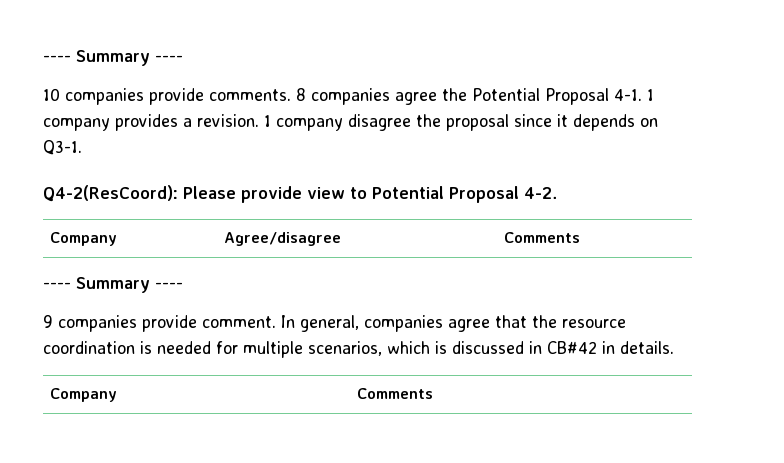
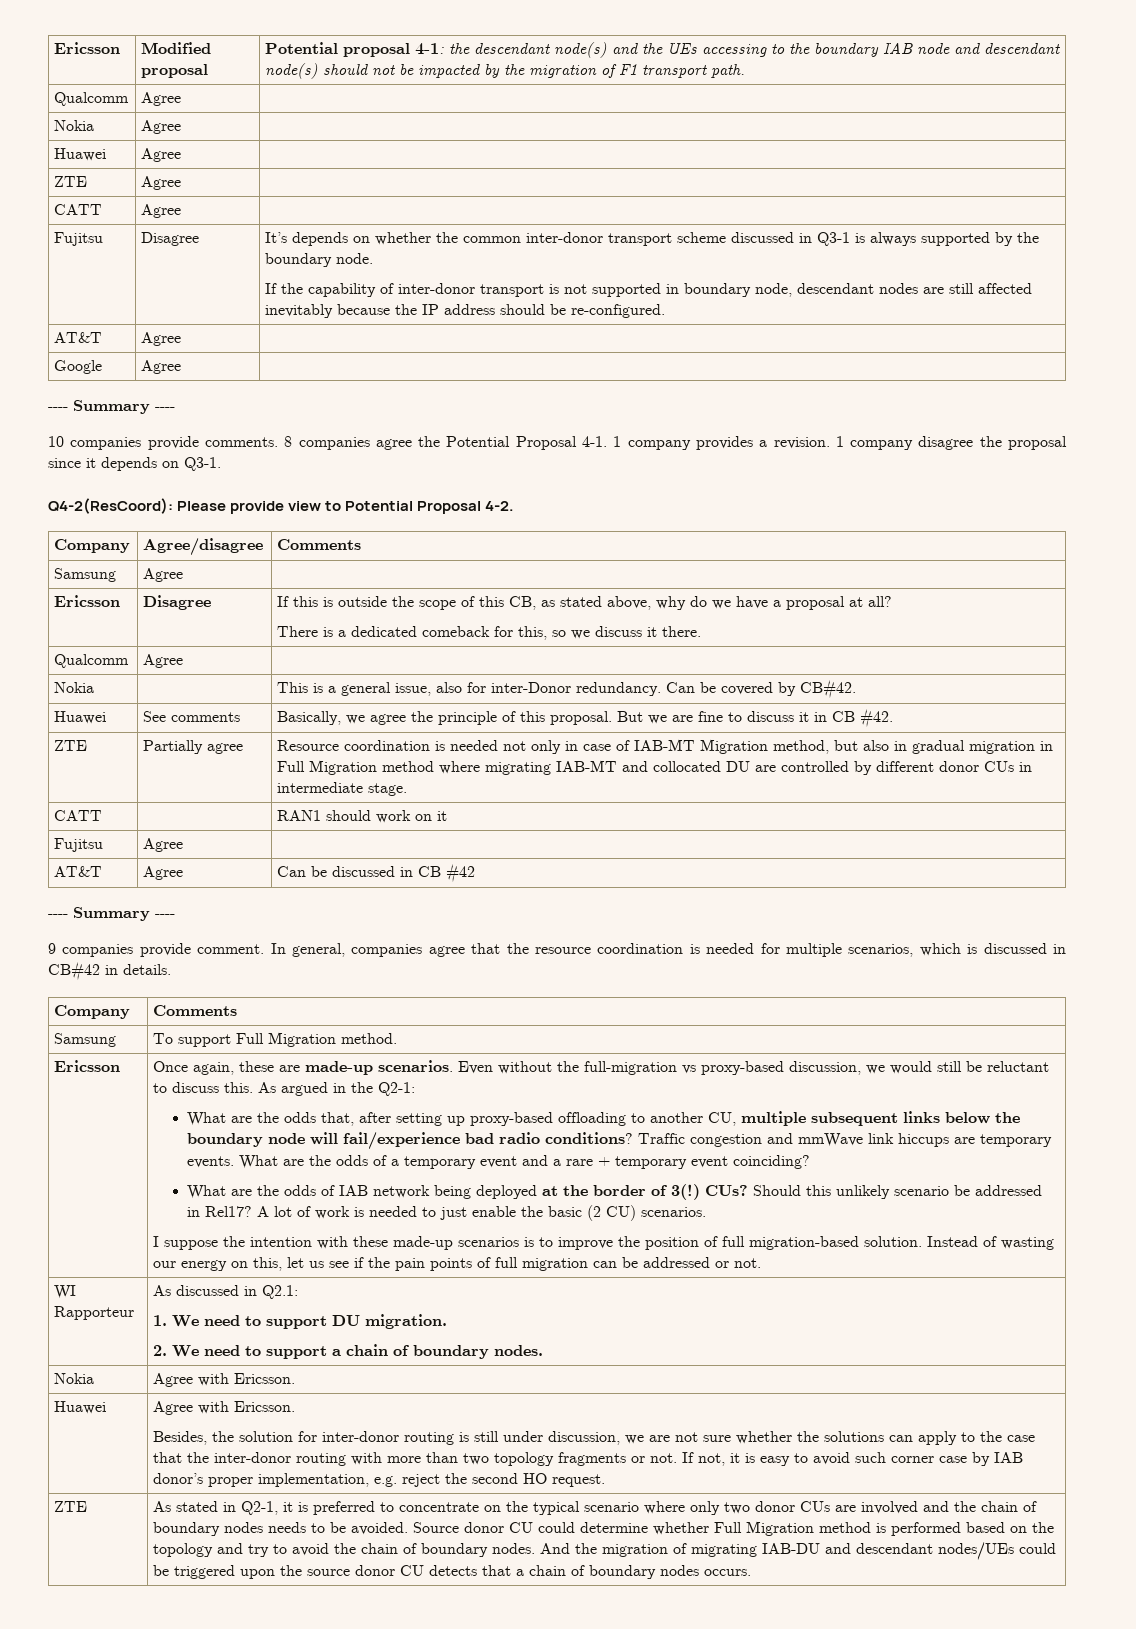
+ Ericsson | Modified proposal | Potential proposal 4-1: the descendant node(s) and the UEs accessing to the boundary IAB node and descendant node(s) should not be impacted by the migration of F1 transport path.
+ Qualcomm | Agree |
+ Nokia | Agree |
+ Huawei | Agree |
+ ZTE | Agree |
+ CATT | Agree |
+ Fujitsu | Disagree | It’s depends on whether the common inter-donor transport scheme discussed in Q3-1 is always supported by the boundary node.
+ If the capability of inter-donor transport is not supported in boundary node, descendant nodes are still affected inevitably because the IP address should be re-configured.
+ AT&T | Agree |
+ Google | Agree |
+ Samsung | Agree |
+ Ericsson | Disagree | If this is outside the scope of this CB, as stated above, why do we have a proposal at all?
+ There is a dedicated comeback for this, so we discuss it there.
+ Qualcomm | Agree |
+ Nokia | | This is a general issue, also for inter-Donor redundancy. Can be covered by CB#42.
+ Huawei | See comments | Basically, we agree the principle of this proposal. But we are fine to discuss it in CB #42.
+ ZTE | Partially agree | Resource coordination is needed not only in case of IAB-MT Migration method, but also in gradual migration in Full Migration method where migrating IAB-MT and collocated DU are controlled by different donor CUs in intermediate stage.
+ CATT | | RAN1 should work on it
+ Fujitsu | Agree |
+ AT&T | Agree | Can be discussed in CB #42
+ Samsung | To support Full Migration method.
+ Ericsson | Once again, these are made-up scenarios. Even without the full-migration vs proxy-based discussion, we would still be reluctant to discuss this. As argued in the Q2-1:
+ What are the odds that, after setting up proxy-based offloading to another CU, multiple subsequent links below the boundary node will fail/experience bad radio conditions? Traffic congestion and mmWave link hiccups are temporary events. What are the odds of a temporary event and a rare + temporary event coinciding?
+ What are the odds of IAB network being deployed at the border of 3(!) CUs? Should this unlikely scenario be addressed in Rel17? A lot of work is needed to just enable the basic (2 CU) scenarios.
+ I suppose the intention with these made-up scenarios is to improve the position of full migration-based solution. Instead of wasting our energy on this, let us see if the pain points of full migration can be addressed or not.
+ WI Rapporteur | As discussed in Q2.1:
+ 1. We need to support DU migration.
+ 2. We need to support a chain of boundary nodes.
+ Nokia | Agree with Ericsson.
+ Huawei | Agree with Ericsson.
+ Besides, the solution for inter-donor routing is still under discussion, we are not sure whether the solutions can apply to the case that the inter-donor routing with more than two topology fragments or not. If not, it is easy to avoid such corner case by IAB donor’s proper implementation, e.g. reject the second HO request.
+ ZTE | As stated in Q2-1, it is preferred to concentrate on the typical scenario where only two donor CUs are involved and the chain of boundary nodes needs to be avoided. Source donor CU could determine whether Full Migration method is performed based on the topology and try to avoid the chain of boundary nodes. And the migration of migrating IAB-DU and descendant nodes/UEs could be triggered upon the source donor CU detects that a chain of boundary nodes occurs.

